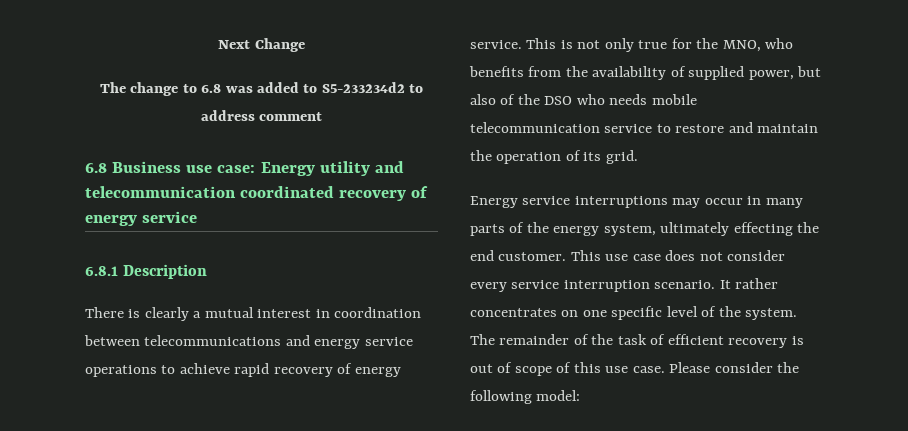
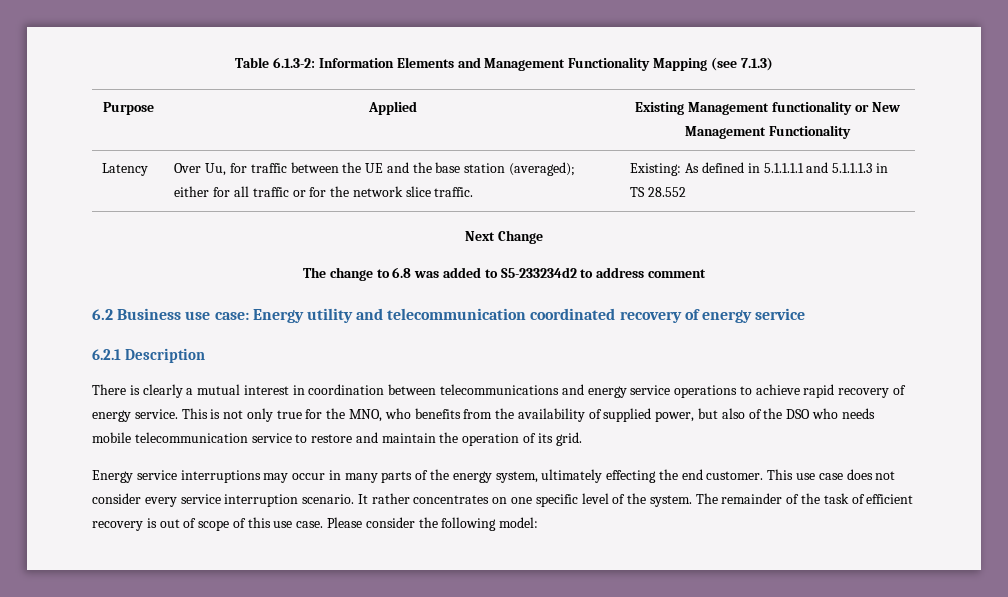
+ Table 6.1.3-2: Information Elements and Management Functionality Mapping (see 7.1.3)
+ Purpose | Applied | Existing Management functionality or New Management Functionality
+ Latency | Over Uu, for traffic between the UE and the base station (averaged); either for all traffic or for the network slice traffic. | Existing: As defined in 5.1.1.1.1 and 5.1.1.1.3 in TS 28.552
- 6.8 Business use case: Energy utility and telecommunication coordinated recovery of energy service
+ 6.2 Business use case: Energy utility and telecommunication coordinated recovery of energy service
- 6.8.1 Description
+ 6.2.1 Description

